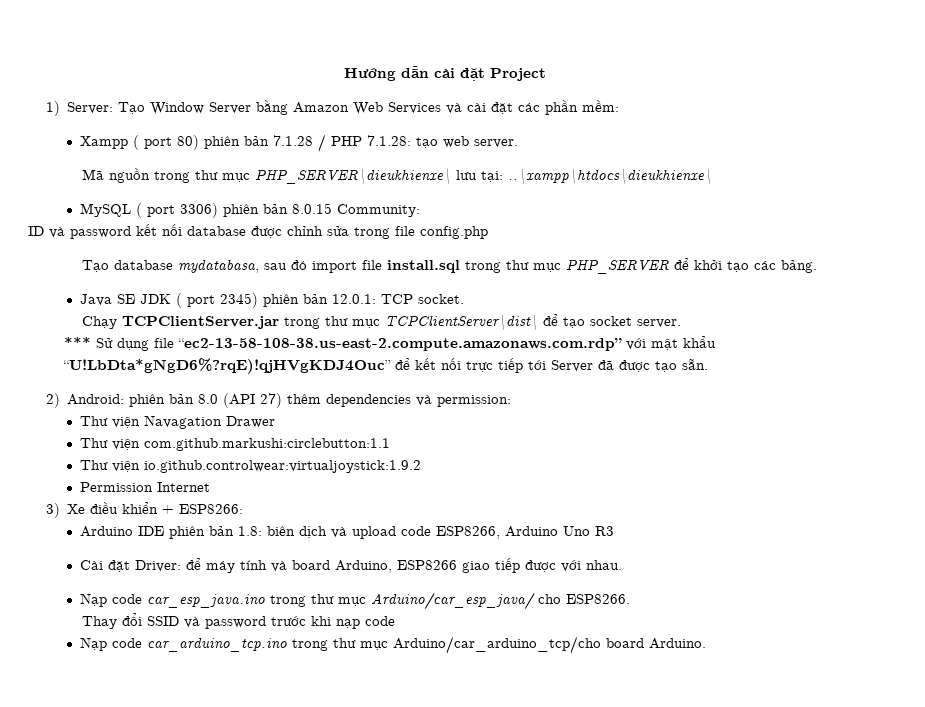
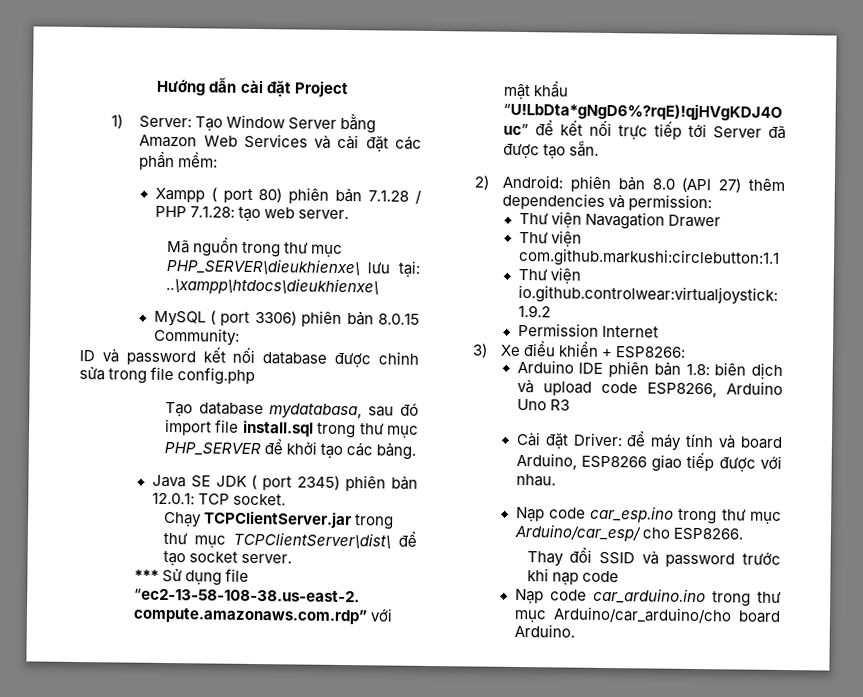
- Nạp code car_esp_java.ino trong thư mục Arduino/car_esp_java/ cho ESP8266.
+ Nạp code car_esp.ino trong thư mục Arduino/car_esp/ cho ESP8266.
- Nạp code car_arduino_tcp.ino trong thư mục Arduino/car_arduino_tcp/cho board Arduino.
+ Nạp code car_arduino.ino trong thư mục Arduino/car_arduino/cho board Arduino.

